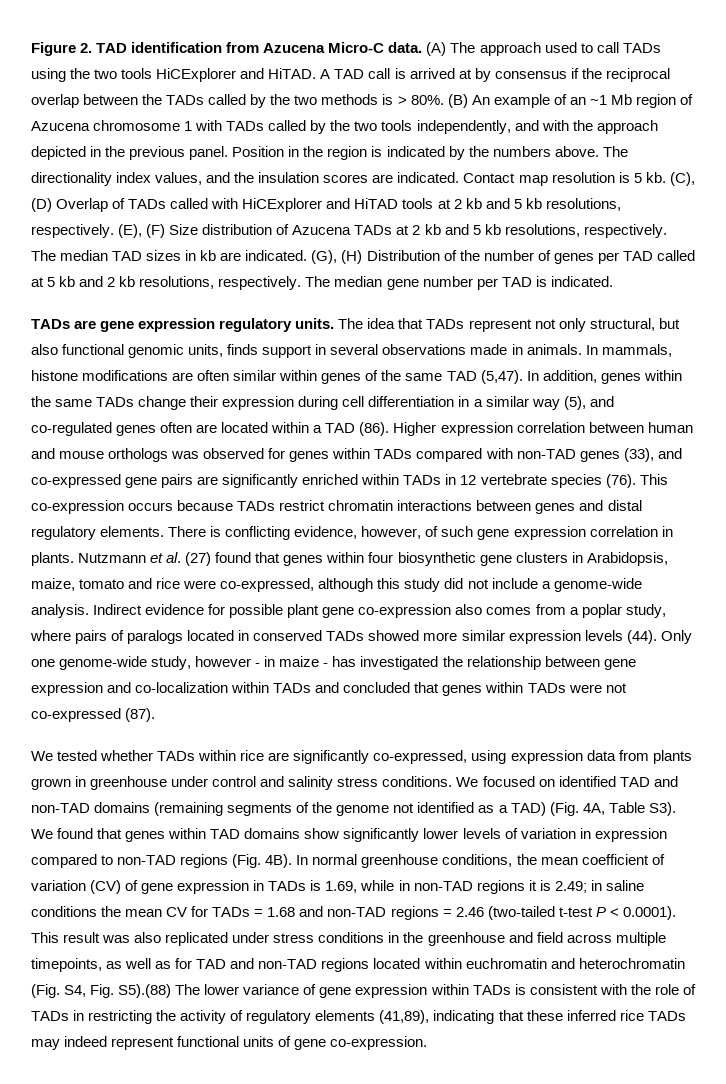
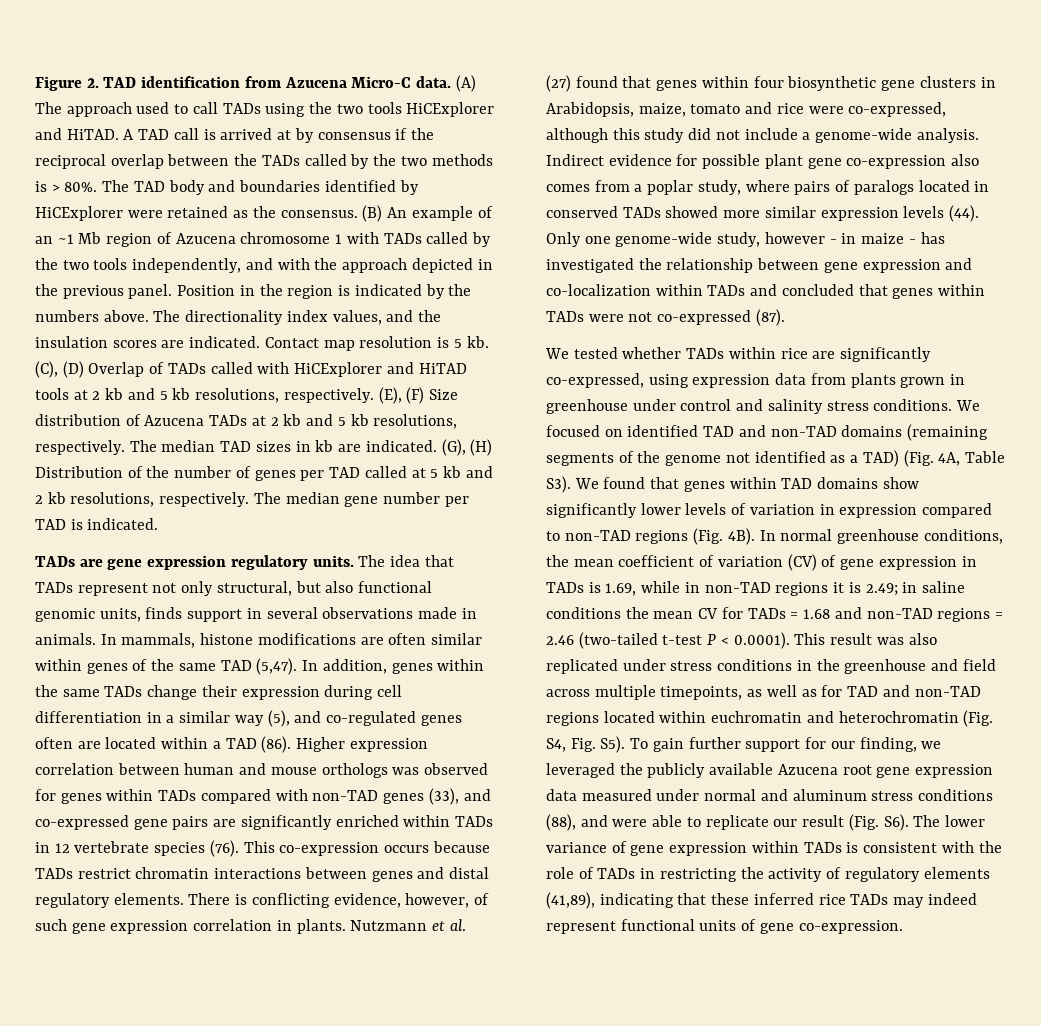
+ The TAD body and boundaries identified by HiCExplorer were retained as the consensus.
- in saline conditions the mean CV for TADs = 1.68 and non-TAD regions = 2.46 (two-tailed t-test P < 0.0001). This result was also replicated under stress conditions in the greenhouse and field across multiple timepoints, as well as for TAD and non-TAD regions located within euchromatin and heterochromatin (Fig. S4, Fig. S5).(88) The lower variance of gene expression within TADs is consistent with the role of TADs in restricting the activity of regulatory elements (41,89), indicating that these inferred rice TADs may indeed represent functional units of gene co-expression.
+ in saline conditions the mean CV for TADs = 1.68 and non-TAD regions = 2.46 (two-tailed t-test P < 0.0001). This result was also replicated under stress conditions in the greenhouse and field across multiple timepoints, as well as for TAD and non-TAD regions located within euchromatin and heterochromatin (Fig. S4, Fig. S5). To gain further support for our finding, we leveraged the publicly available Azucena root gene expression data measured under normal and aluminum stress conditions (88), and were able to replicate our result (Fig. S6). The lower variance of gene expression within TADs is consistent with the role of TADs in restricting the activity of regulatory elements (41,89), indicating that these inferred rice TADs may indeed represent functional units of gene co-expression.

